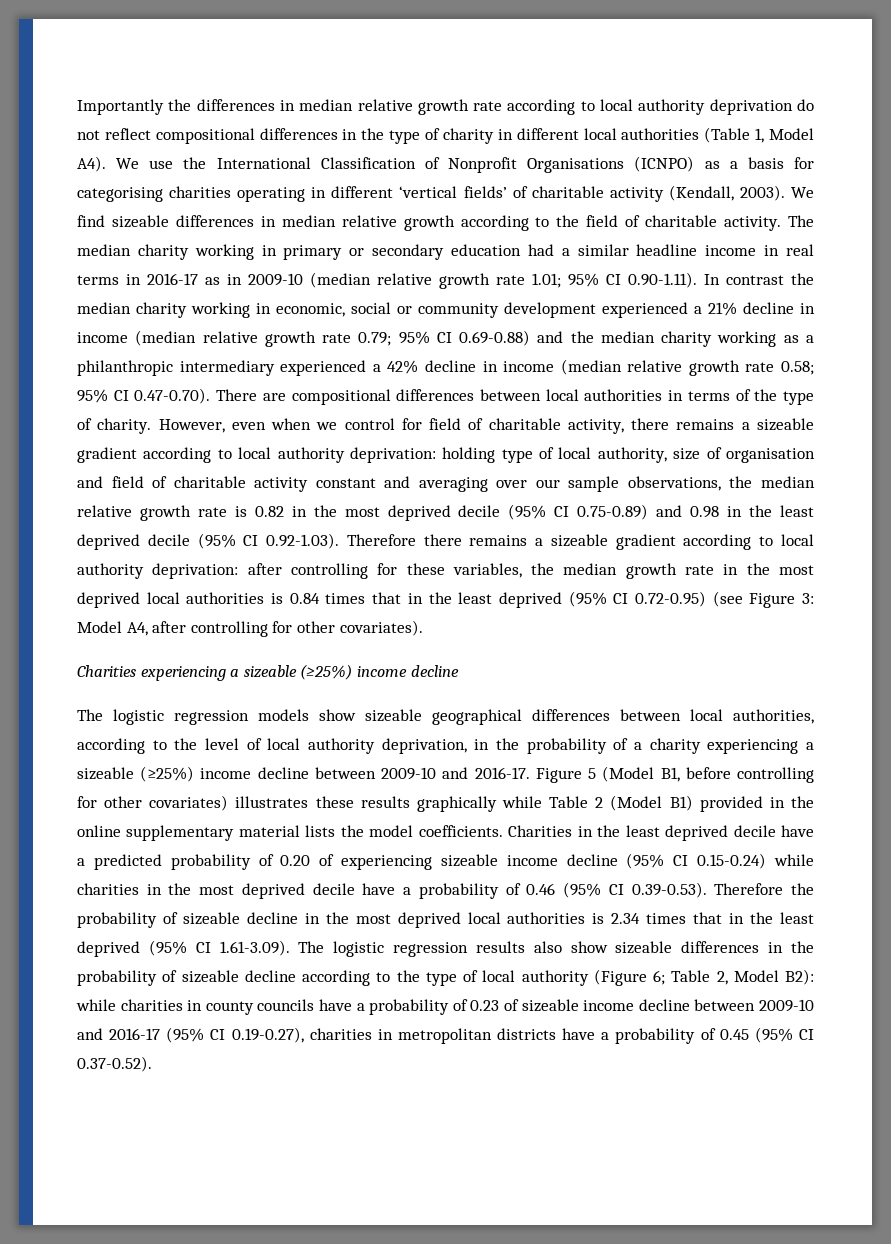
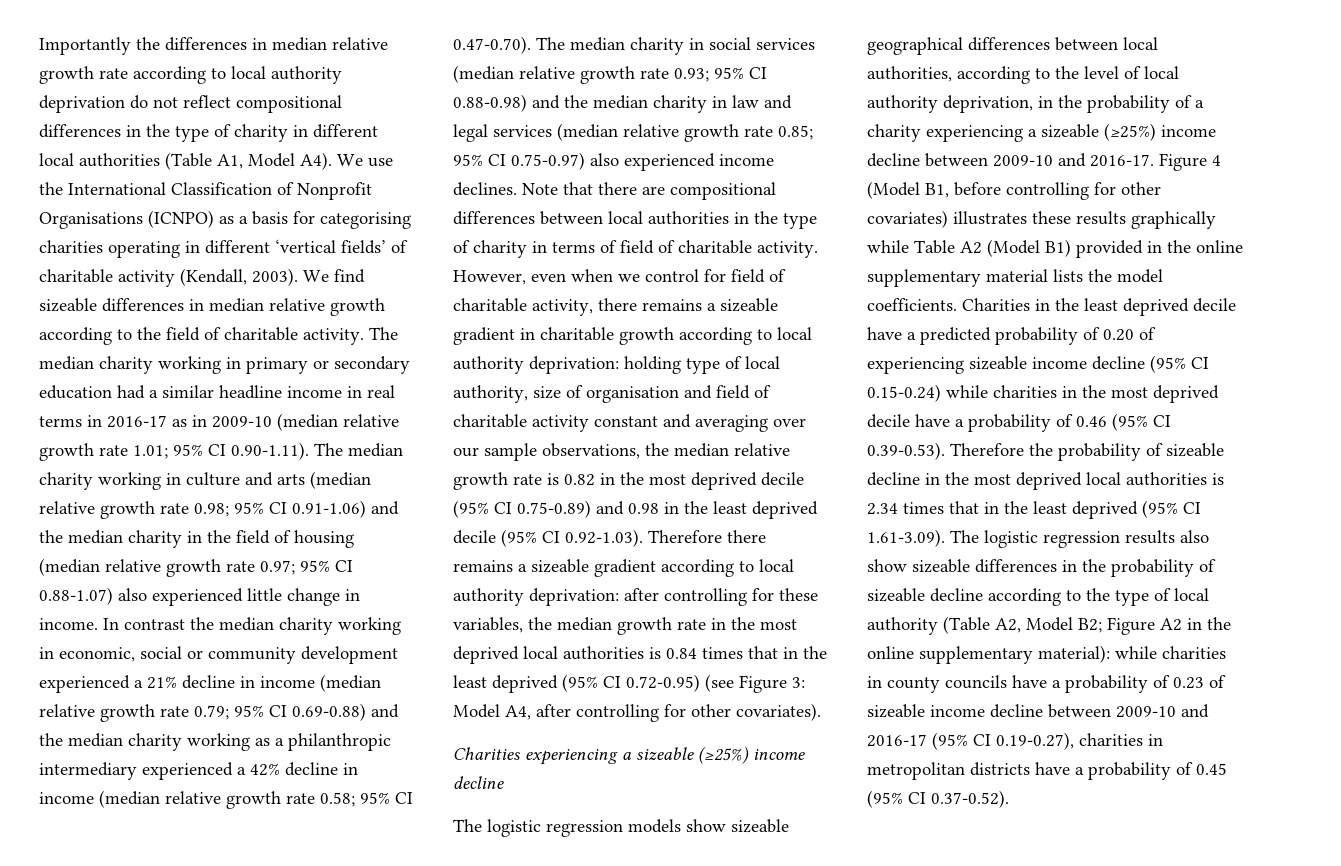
- Importantly the differences in median relative growth rate according to local authority deprivation do not reflect compositional differences in the type of charity in different local authorities (Table 1, Model A4). We use the International Classification of Nonprofit Organisations (ICNPO) as a basis for categorising charities operating in different ‘vertical fields’ of charitable activity (Kendall, 2003).
+ Importantly the differences in median relative growth rate according to local authority deprivation do not reflect compositional differences in the type of charity in different local authorities (Table A1, Model A4). We use the International Classification of Nonprofit Organisations (ICNPO) as a basis for categorising charities operating in different ‘vertical fields’ of charitable activity (Kendall, 2003).
- 95% CI 0.90-1.11). In contrast the median charity working in economic, social or community development experienced a 21% decline in income (median relative growth rate 0.79;
+ 95% CI 0.90-1.11). The median charity working in culture and arts (median relative growth rate 0.98; 95% CI 0.91-1.06) and the median charity in the field of housing (median relative growth rate 0.97; 95% CI 0.88-1.07) also experienced little change in income. In contrast the median charity working in economic, social or community development experienced a 21% decline in income (median relative growth rate 0.79;
- 95% CI 0.47-0.70). There are compositional differences between local authorities in terms of the type of charity.
+ 95% CI 0.47-0.70). The median charity in social services (median relative growth rate 0.93; 95% CI 0.88-0.98) and the median charity in law and legal services (median relative growth rate 0.85; 95% CI 0.75-0.97) also experienced income declines. Note that there are compositional differences between local authorities in the type of charity in terms of field of charitable activity.
- However, even when we control for field of charitable activity, there remains a sizeable gradient according to local authority deprivation:
+ However, even when we control for field of charitable activity, there remains a sizeable gradient in charitable growth according to local authority deprivation:
- Figure 5 (Model B1, before controlling for other covariates) illustrates these results graphically while Table 2 (Model B1) provided in the online supplementary material lists the model coefficients.
+ Figure 4 (Model B1, before controlling for other covariates) illustrates these results graphically while Table A2 (Model B1) provided in the online supplementary material lists the model coefficients.
- Charities in the least deprived decile have a predicted probability of 0.20 of experiencing sizeable income decline (95% CI 0.15-0.24) while charities in the most deprived decile have a probability of 0.46 (95% CI 0.39-0.53). Therefore the probability of sizeable decline in the most deprived local authorities is 2.34 times that in the least deprived (95% CI 1.61-3.09). The logistic regression results also show sizeable differences in the probability of sizeable decline according to the type of local authority (Figure 6; Table 2, Model B2):
+ Charities in the least deprived decile have a predicted probability of 0.20 of experiencing sizeable income decline (95% CI 0.15-0.24) while charities in the most deprived decile have a probability of 0.46 (95% CI 0.39-0.53). Therefore the probability of sizeable decline in the most deprived local authorities is 2.34 times that in the least deprived (95% CI 1.61-3.09). The logistic regression results also show sizeable differences in the probability of sizeable decline according to the type of local authority (Table A2, Model B2; Figure A2 in the online supplementary material):

